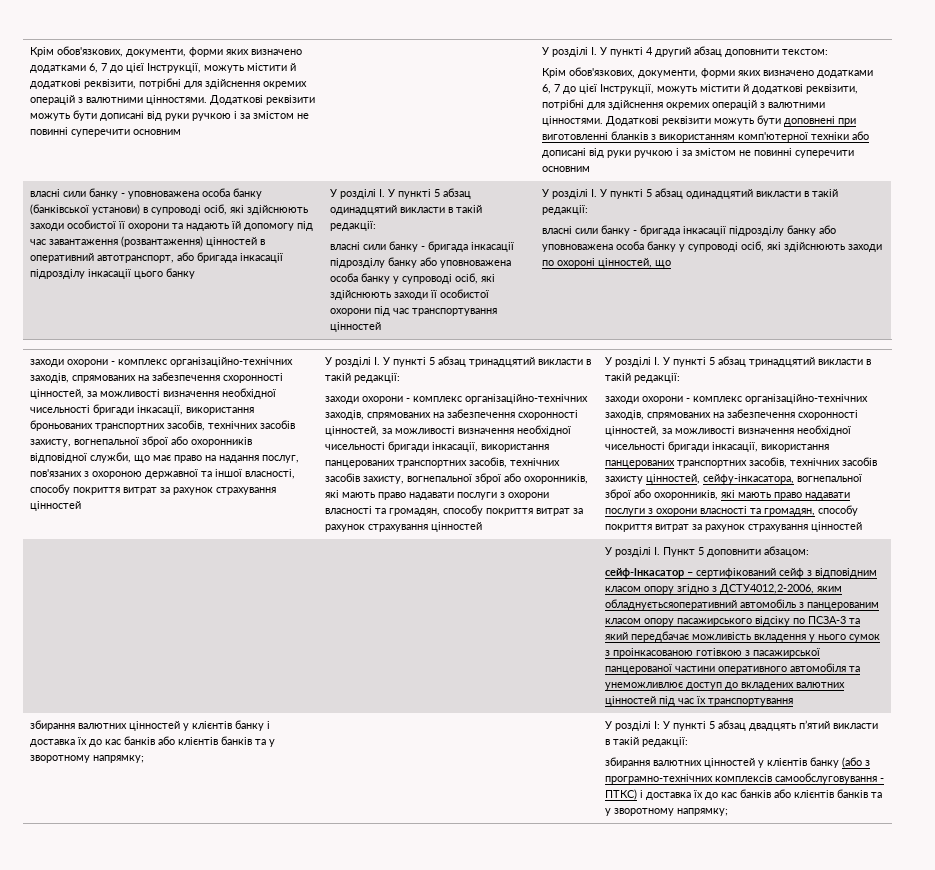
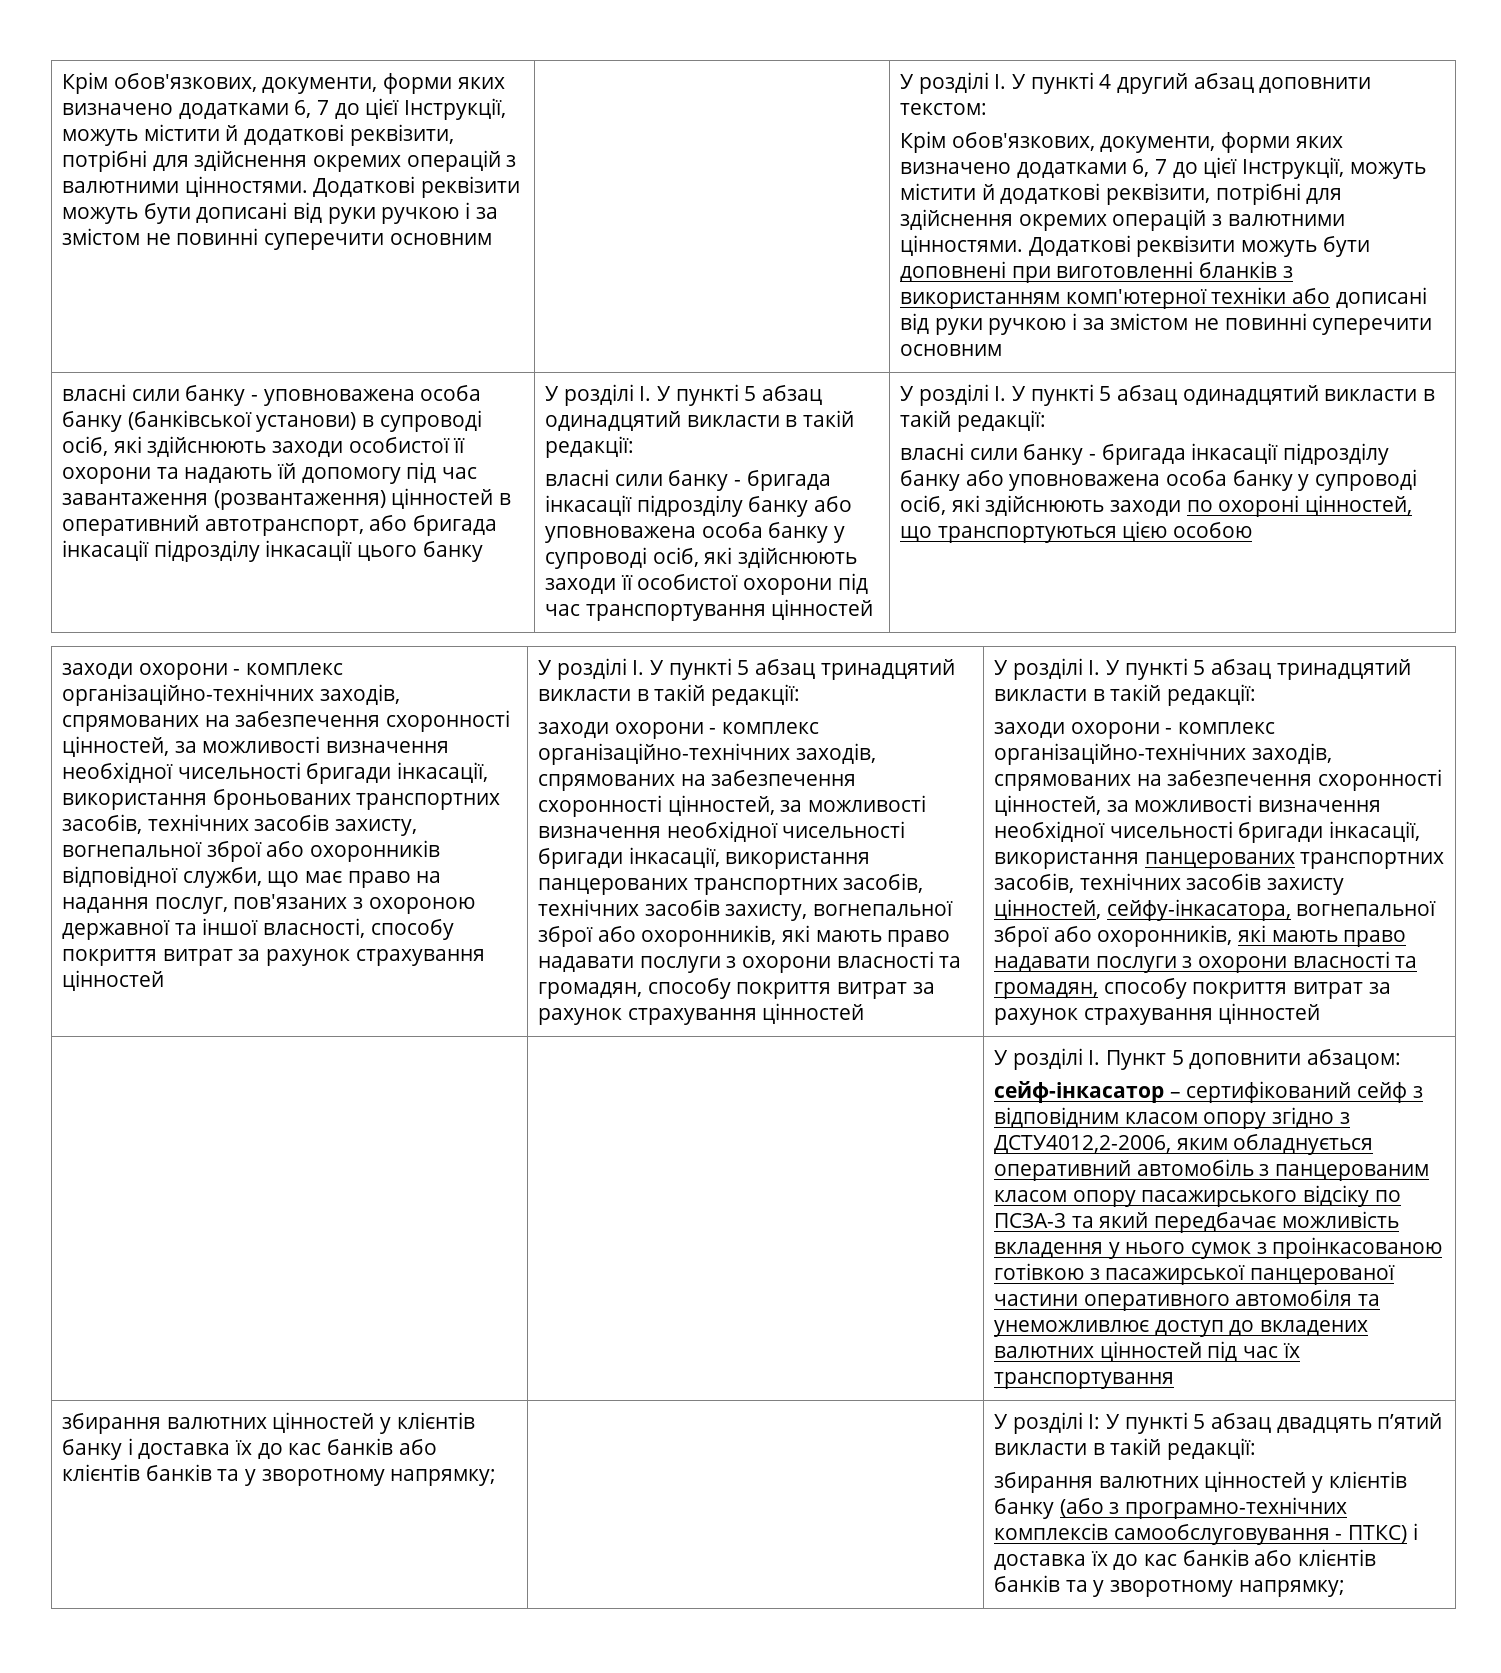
- власні сили банку - бригада інкасації підрозділу банку або уповноважена особа банку у супроводі осіб, які здійснюють заходи по охороні цінностей, що
+ власні сили банку - бригада інкасації підрозділу банку або уповноважена особа банку у супроводі осіб, які здійснюють заходи по охороні цінностей, що транспортуються цією особою
- сейф-інкасатор – сертифікований сейф з відповідним класом опору згідно з ДСТУ4012,2-2006, яким обладнуєтьсяоперативний автомобіль з панцерованим класом опору пасажирського відсіку по ПСЗА-3 та який передбачає можливість вкладення у нього сумок з проінкасованою готівкою з пасажирської панцерованої частини оперативного автомобіля та унеможливлює доступ до вкладених валютних цінностей під час їх транспортування
+ сейф-інкасатор – сертифікований сейф з відповідним класом опору згідно з ДСТУ4012,2-2006, яким обладнується оперативний автомобіль з панцерованим класом опору пасажирського відсіку по ПСЗА-3 та який передбачає можливість вкладення у нього сумок з проінкасованою готівкою з пасажирської панцерованої частини оперативного автомобіля та унеможливлює доступ до вкладених валютних цінностей під час їх транспортування

